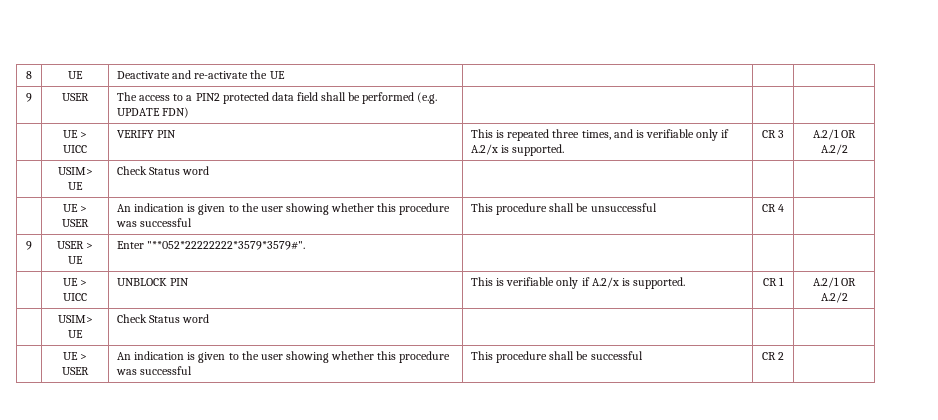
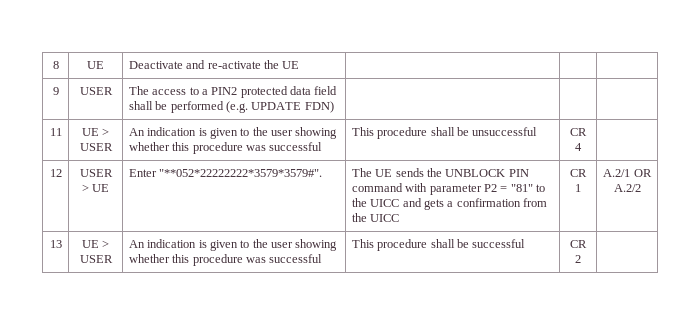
- | UE > UICC | VERIFY PIN | This is repeated three times, and is verifiable only if A.2/x is supported. | CR 3 | A.2/1 OR A.2/2
- | USIM> UE | Check Status word | | |
- | UE > USER | An indication is given to the user showing whether this procedure was successful | This procedure shall be unsuccessful | CR 4 |
+ 11 | UE > USER | An indication is given to the user showing whether this procedure was successful | This procedure shall be unsuccessful | CR 4 |
- 9 | USER > UE | Enter "**052*22222222*3579*3579#". | | |
- | UE > UICC | UNBLOCK PIN | This is verifiable only if A.2/x is supported. | CR 1 | A.2/1 OR A.2/2
- | USIM> UE | Check Status word | | |
- | UE > USER | An indication is given to the user showing whether this procedure was successful | This procedure shall be successful | CR 2 |
+ 12 | USER > UE | Enter "**052*22222222*3579*3579#". | The UE sends the UNBLOCK PIN command with parameter P2 = "81" to the UICC and gets a confirmation from the UICC | CR 1 | A.2/1 OR A.2/2
+ 13 | UE > USER | An indication is given to the user showing whether this procedure was successful | This procedure shall be successful | CR 2 |

